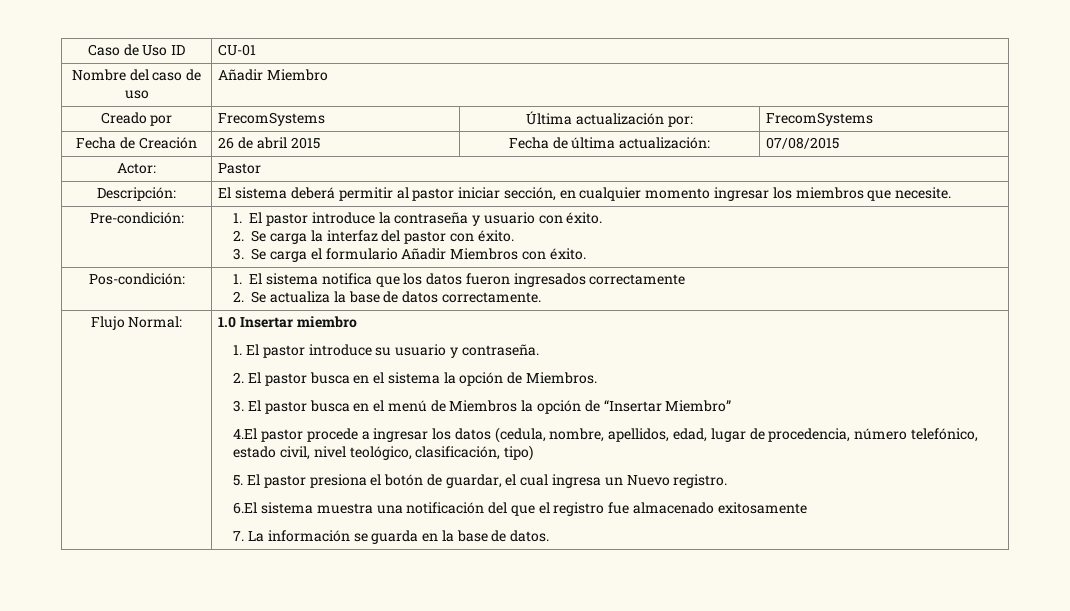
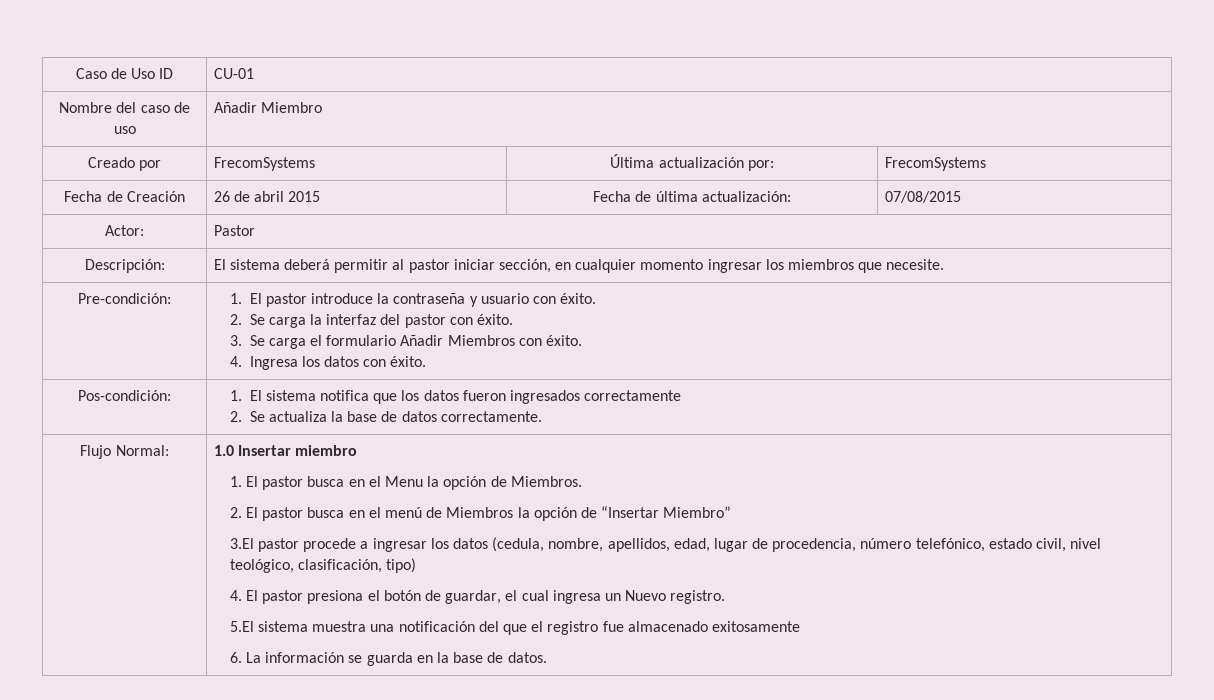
  Pre-condición: | 1. El pastor introduce la contraseña y usuario con éxito.
  2. Se carga la interfaz del pastor con éxito.
  3. Se carga el formulario Añadir Miembros con éxito.
+ 4. Ingresa los datos con éxito.
- 1. El pastor introduce su usuario y contraseña.
- 2. El pastor busca en el sistema la opción de Miembros.
+ 1. El pastor busca en el Menu la opción de Miembros.
- 3. El pastor busca en el menú de Miembros la opción de “Insertar Miembro”
+ 2. El pastor busca en el menú de Miembros la opción de “Insertar Miembro”
- 4.El pastor procede a ingresar los datos (cedula, nombre, apellidos, edad, lugar de procedencia, número telefónico, estado civil, nivel teológico, clasificación, tipo)
+ 3.El pastor procede a ingresar los datos (cedula, nombre, apellidos, edad, lugar de procedencia, número telefónico, estado civil, nivel teológico, clasificación, tipo)
- 5. El pastor presiona el botón de guardar, el cual ingresa un Nuevo registro.
+ 4. El pastor presiona el botón de guardar, el cual ingresa un Nuevo registro.
- 6.El sistema muestra una notificación del que el registro fue almacenado exitosamente
+ 5.El sistema muestra una notificación del que el registro fue almacenado exitosamente
- 7. La información se guarda en la base de datos.
+ 6. La información se guarda en la base de datos.

